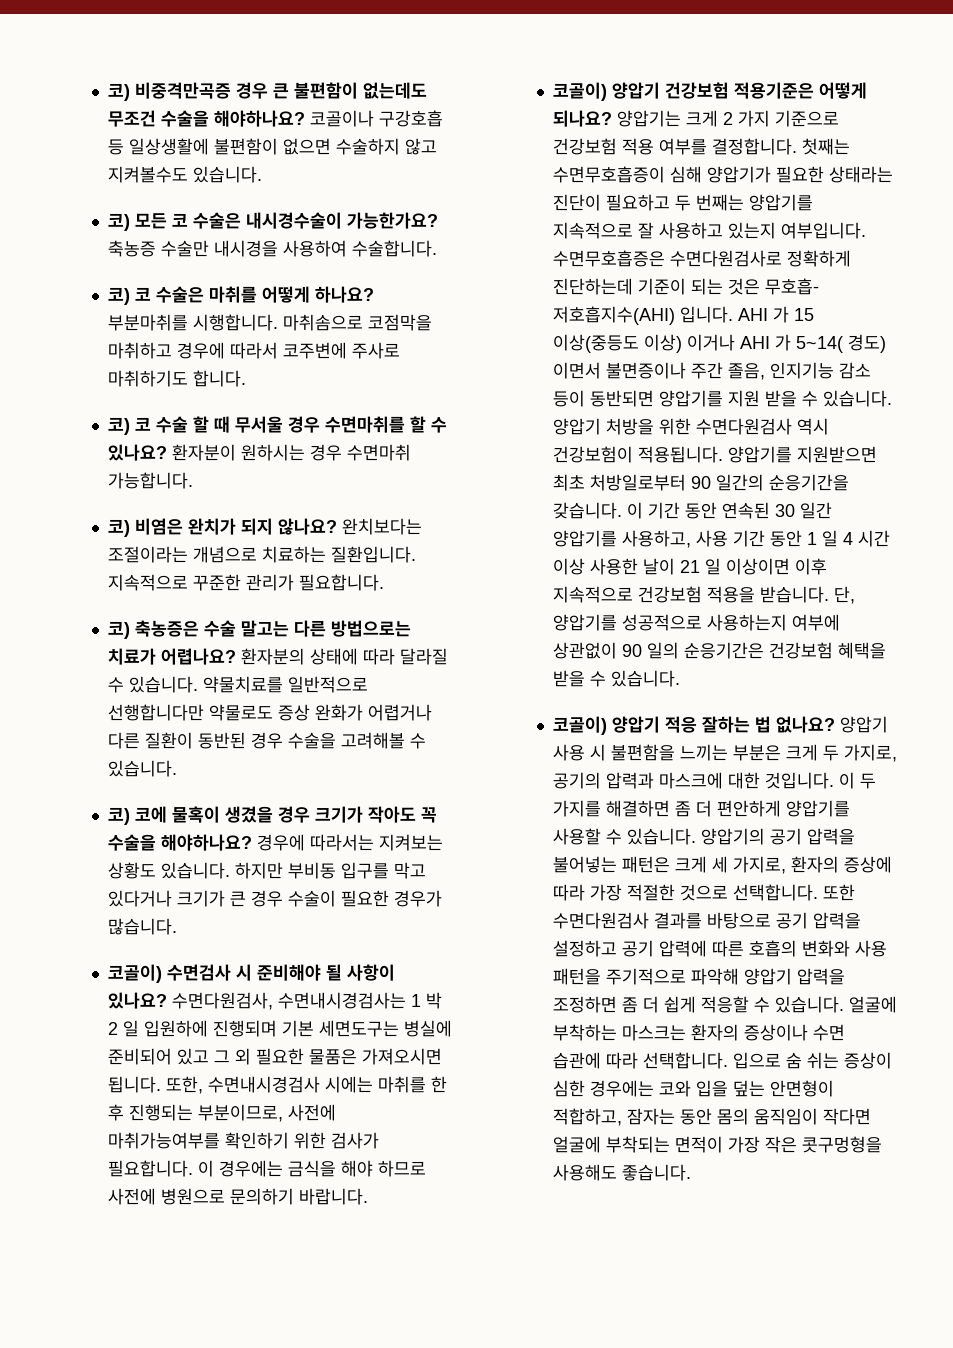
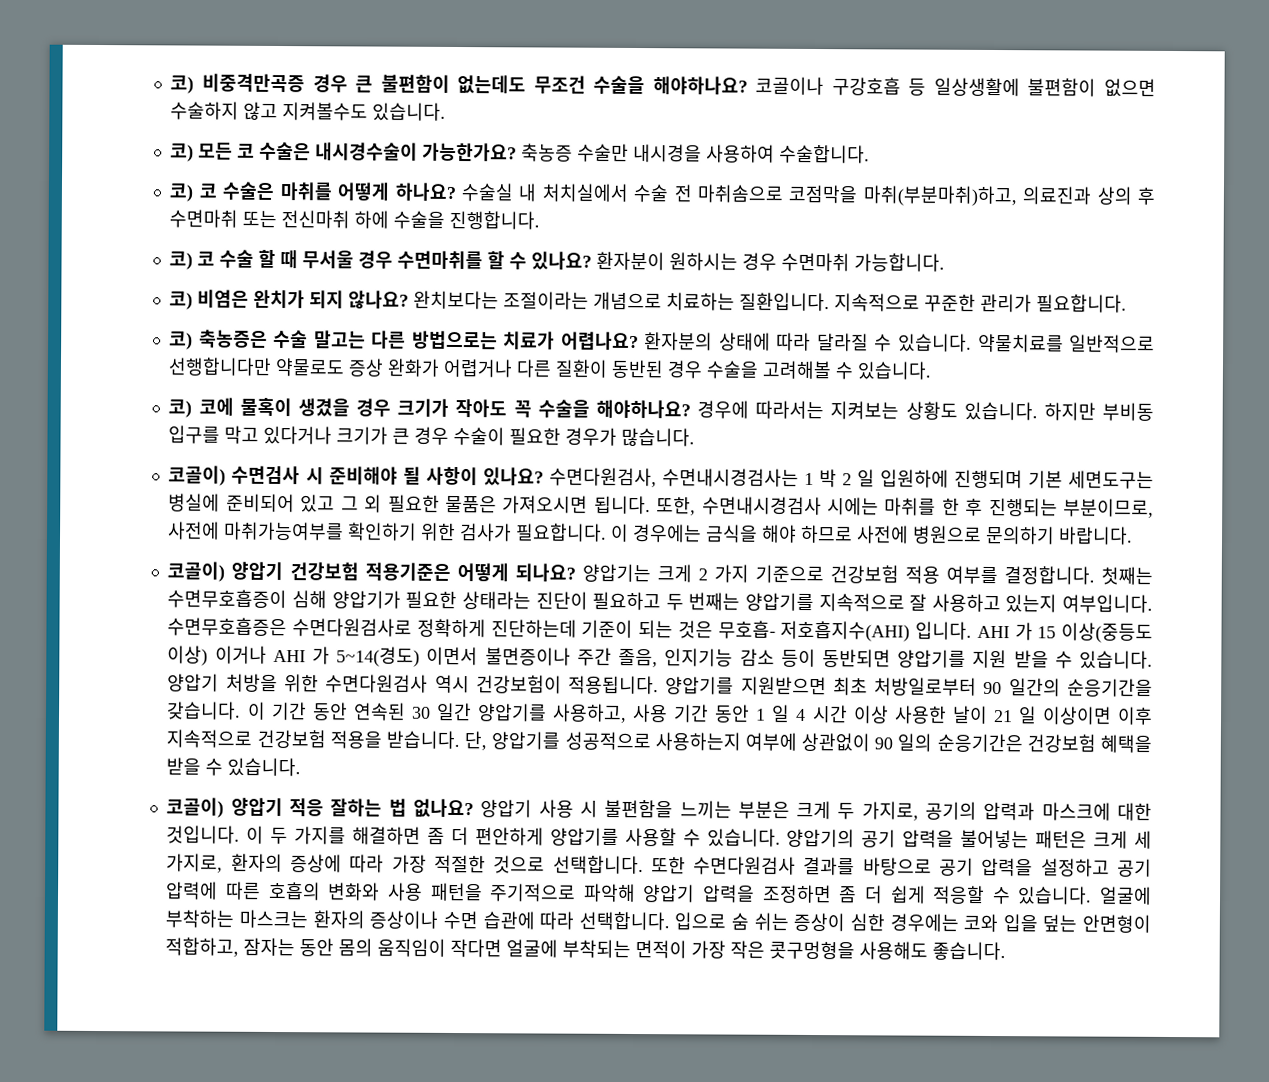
- 부분마취를 시행합니다. 마취솜으로 코점막을 마취하고 경우에 따라서 코주변에 주사로 마취하기도 합니다.
+ 수술실 내 처치실에서 수술 전 마취솜으로 코점막을 마취(부분마취)하고, 의료진과 상의 후 수면마취 또는 전신마취 하에 수술을 진행합니다.
- AHI 가 15 이상(중등도 이상) 이거나 AHI 가 5~14( 경도) 이면서 불면증이나 주간 졸음, 인지기능 감소 등이 동반되면 양압기를 지원 받을 수 있습니다.
+ AHI 가 15 이상(중등도 이상) 이거나 AHI 가 5~14(경도) 이면서 불면증이나 주간 졸음, 인지기능 감소 등이 동반되면 양압기를 지원 받을 수 있습니다.

